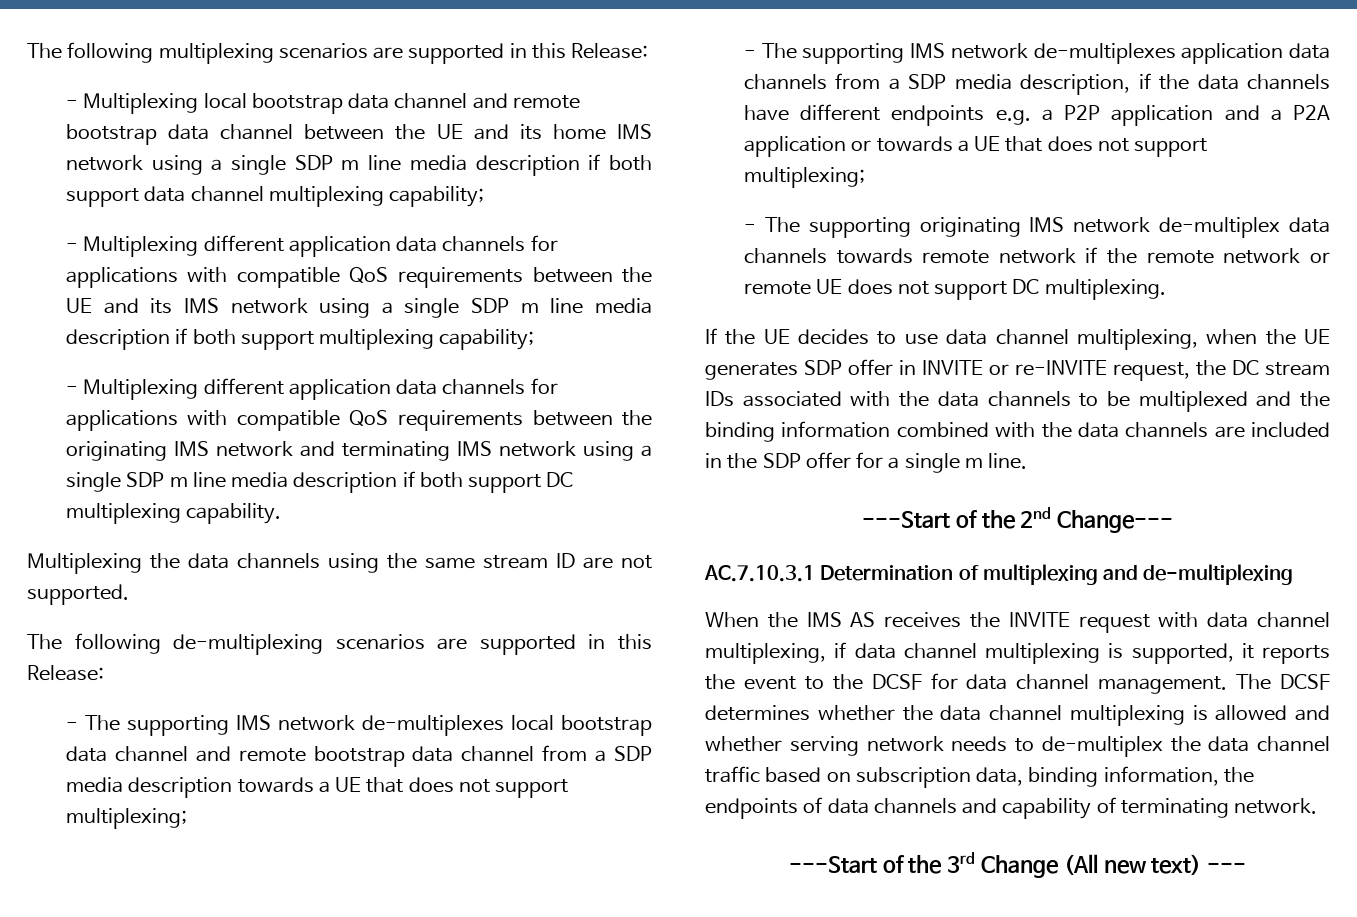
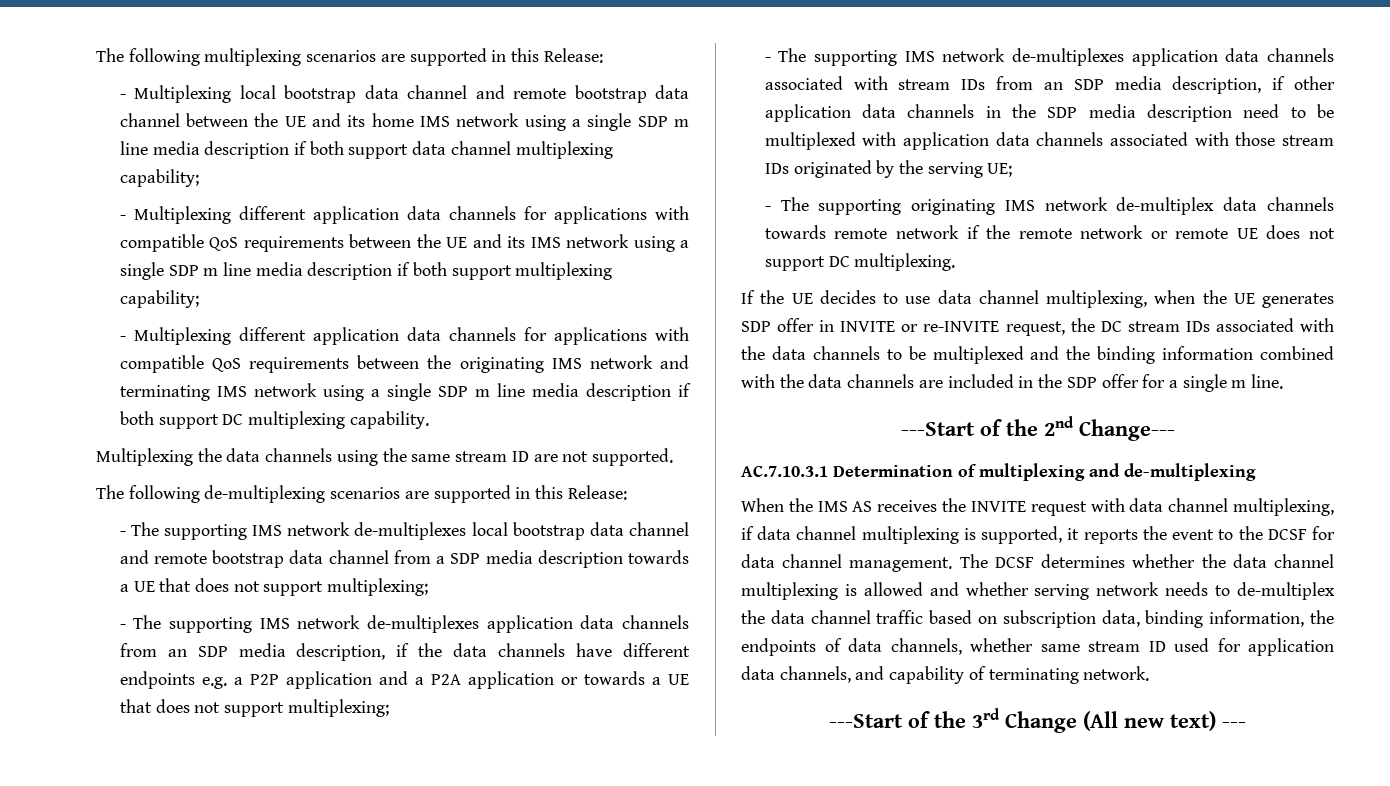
- - The supporting IMS network de-multiplexes application data channels from a SDP media description, if the data channels have different endpoints e.g. a P2P application and a P2A application or towards a UE that does not support multiplexing;
+ - The supporting IMS network de-multiplexes application data channels from an SDP media description, if the data channels have different endpoints e.g. a P2P application and a P2A application or towards a UE that does not support multiplexing;
+ - The supporting IMS network de-multiplexes application data channels associated with stream IDs from an SDP media description, if other application data channels in the SDP media description need to be multiplexed with application data channels associated with those stream IDs originated by the serving UE;
- The DCSF determines whether the data channel multiplexing is allowed and whether serving network needs to de-multiplex the data channel traffic based on subscription data, binding information, the endpoints of data channels and capability of terminating network.
+ The DCSF determines whether the data channel multiplexing is allowed and whether serving network needs to de-multiplex the data channel traffic based on subscription data, binding information, the endpoints of data channels, whether same stream ID used for application data channels, and capability of terminating network.

